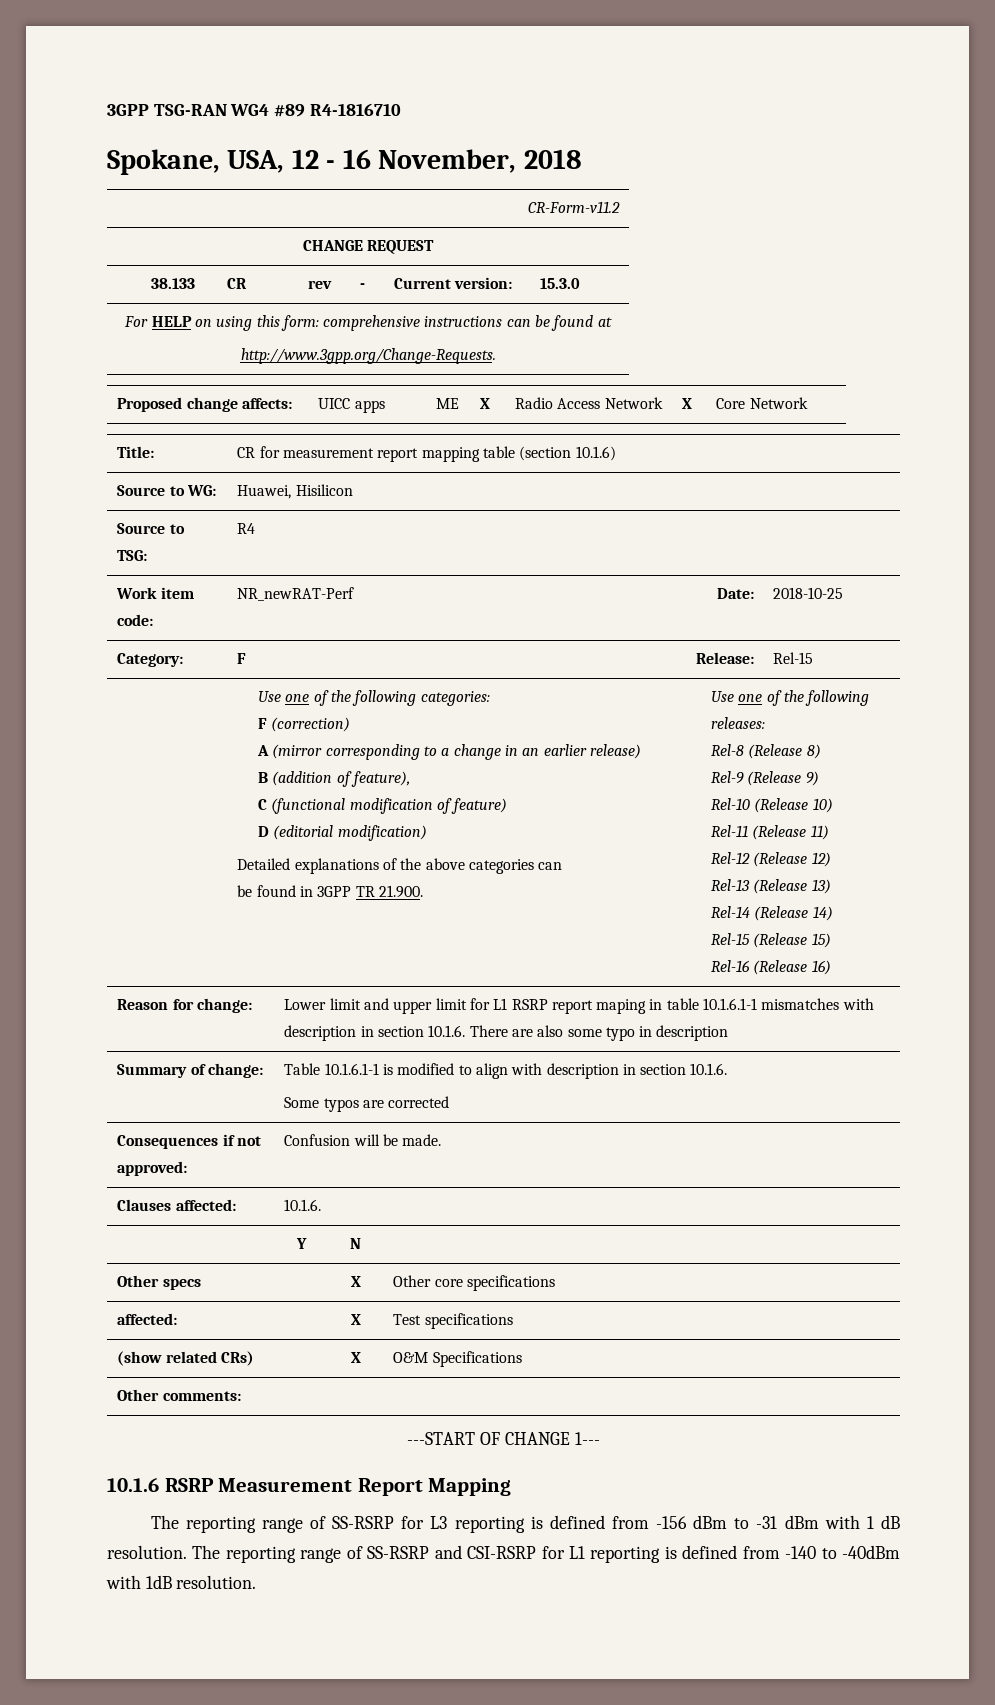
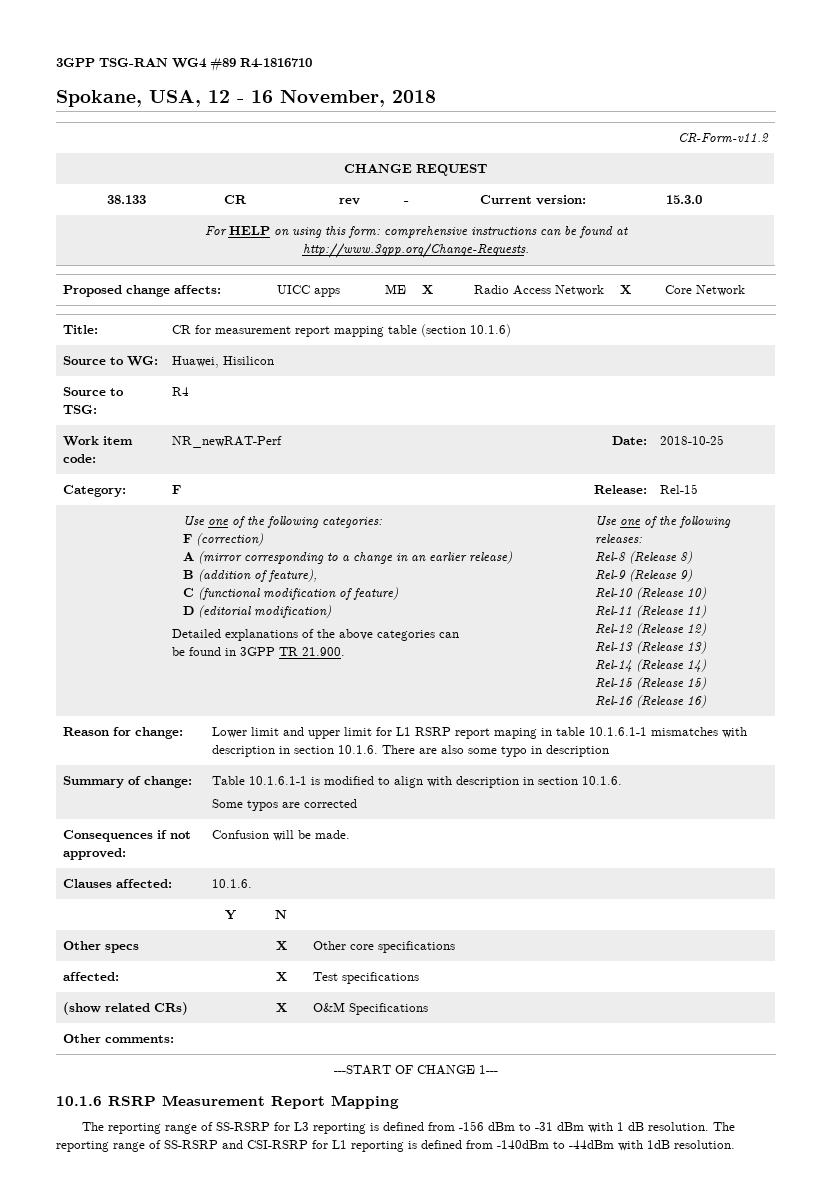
- The reporting range of SS-RSRP and CSI-RSRP for L1 reporting is defined from -140 to -40dBm with 1dB resolution.
+ The reporting range of SS-RSRP and CSI-RSRP for L1 reporting is defined from -140dBm to -44dBm with 1dB resolution.

